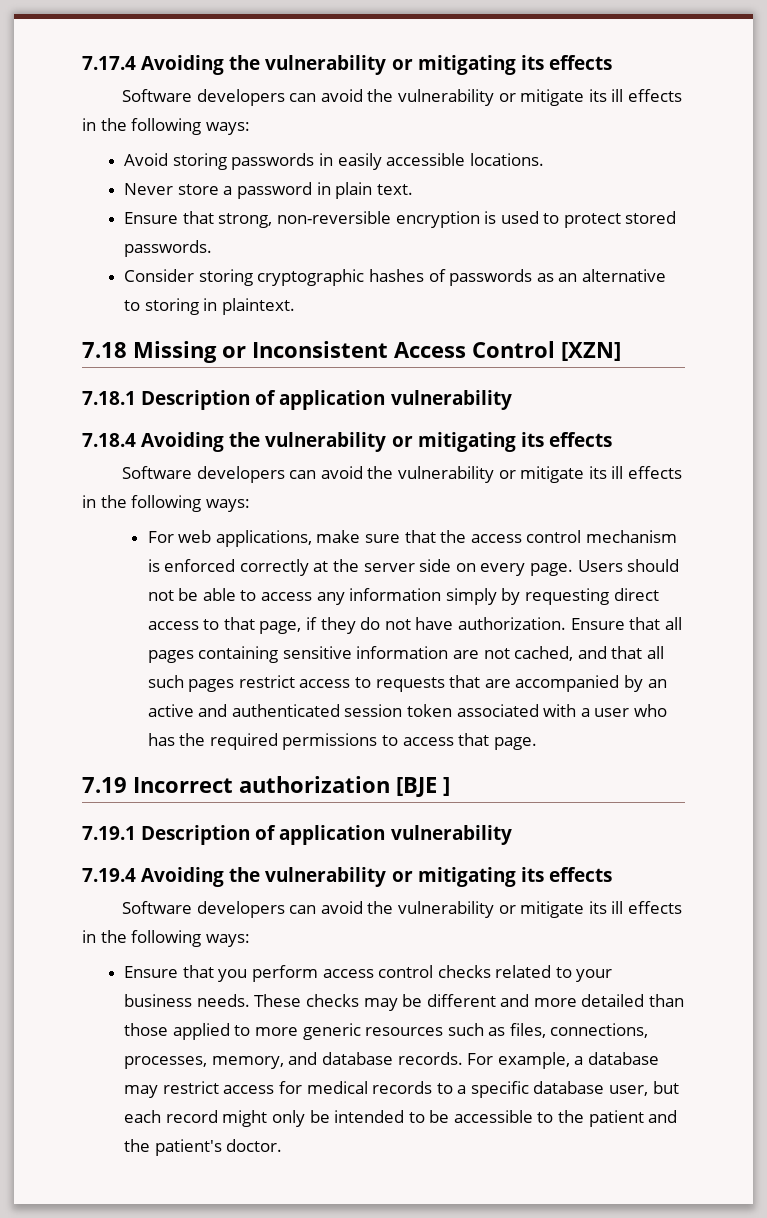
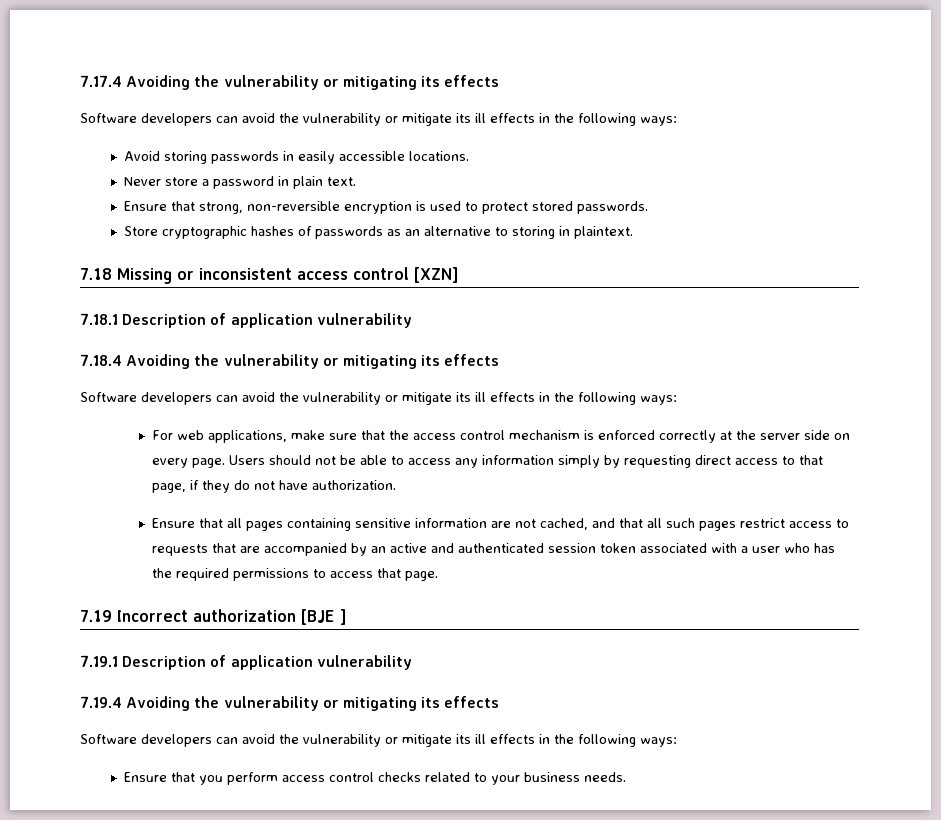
- Consider storing cryptographic hashes of passwords as an alternative to storing in plaintext.
+ Store cryptographic hashes of passwords as an alternative to storing in plaintext.
- 7.18 Missing or Inconsistent Access Control [XZN]
+ 7.18 Missing or inconsistent access control [XZN]
- Users should not be able to access any information simply by requesting direct access to that page, if they do not have authorization. Ensure that all pages containing sensitive information are not cached, and that all such pages restrict access to requests that are accompanied by an active and authenticated session token associated with a user who has the required permissions to access that page.
+ Users should not be able to access any information simply by requesting direct access to that page, if they do not have authorization.
+ Ensure that all pages containing sensitive information are not cached, and that all such pages restrict access to requests that are accompanied by an active and authenticated session token associated with a user who has the required permissions to access that page.
- These checks may be different and more detailed than those applied to more generic resources such as files, connections, processes, memory, and database records. For example, a database may restrict access for medical records to a specific database user, but each record might only be intended to be accessible to the patient and the patient's doctor.

